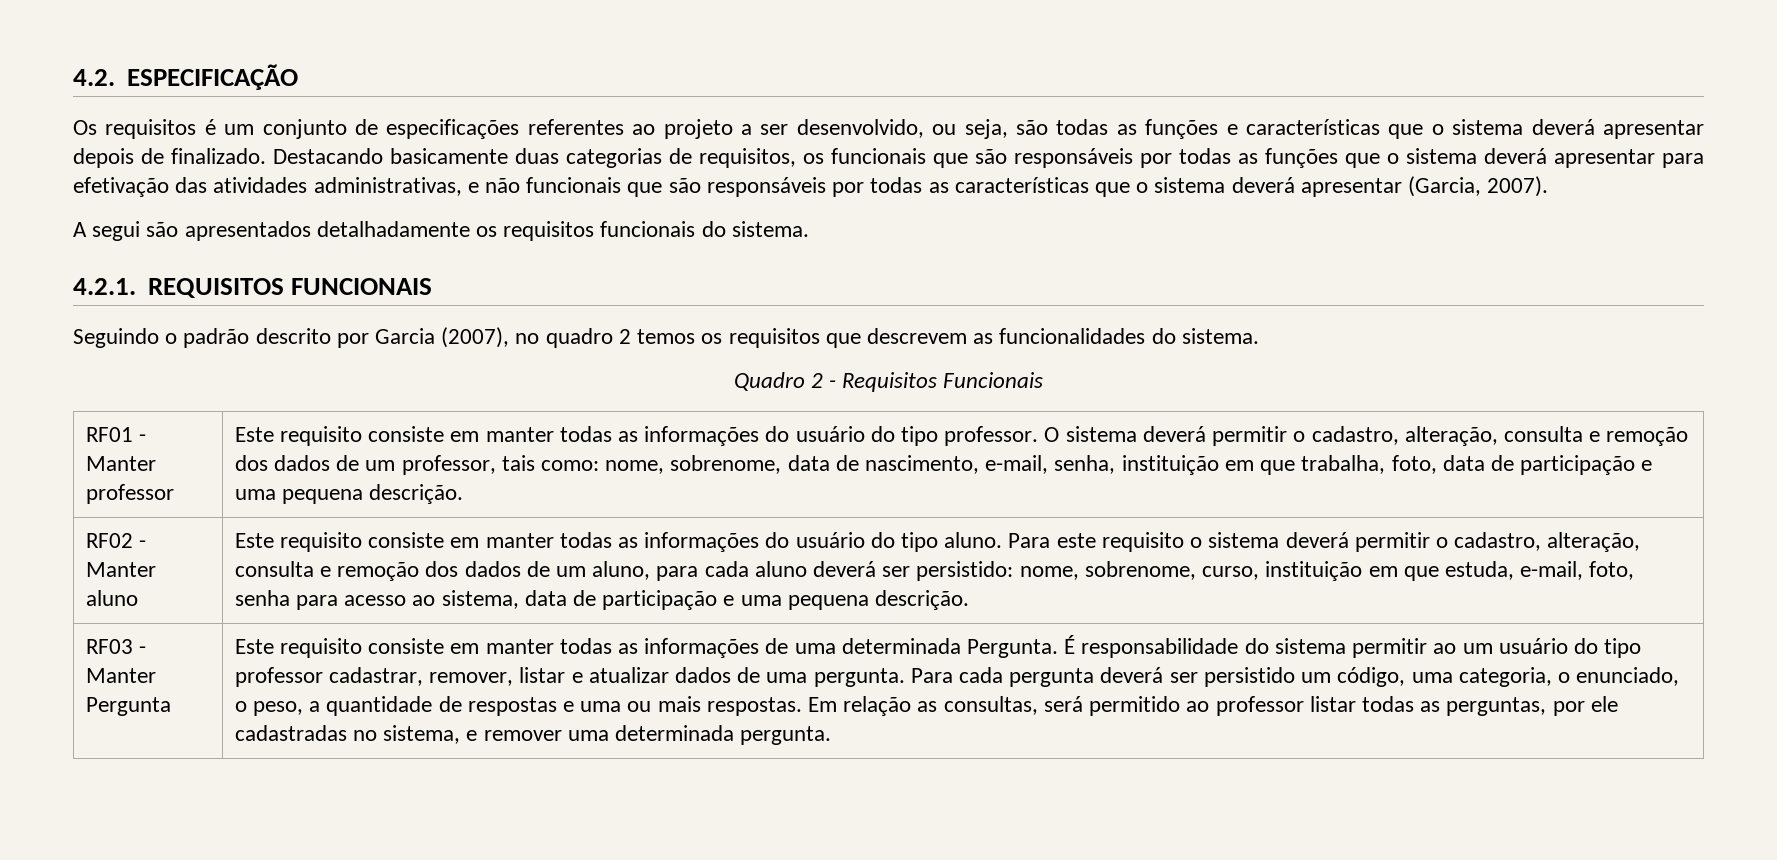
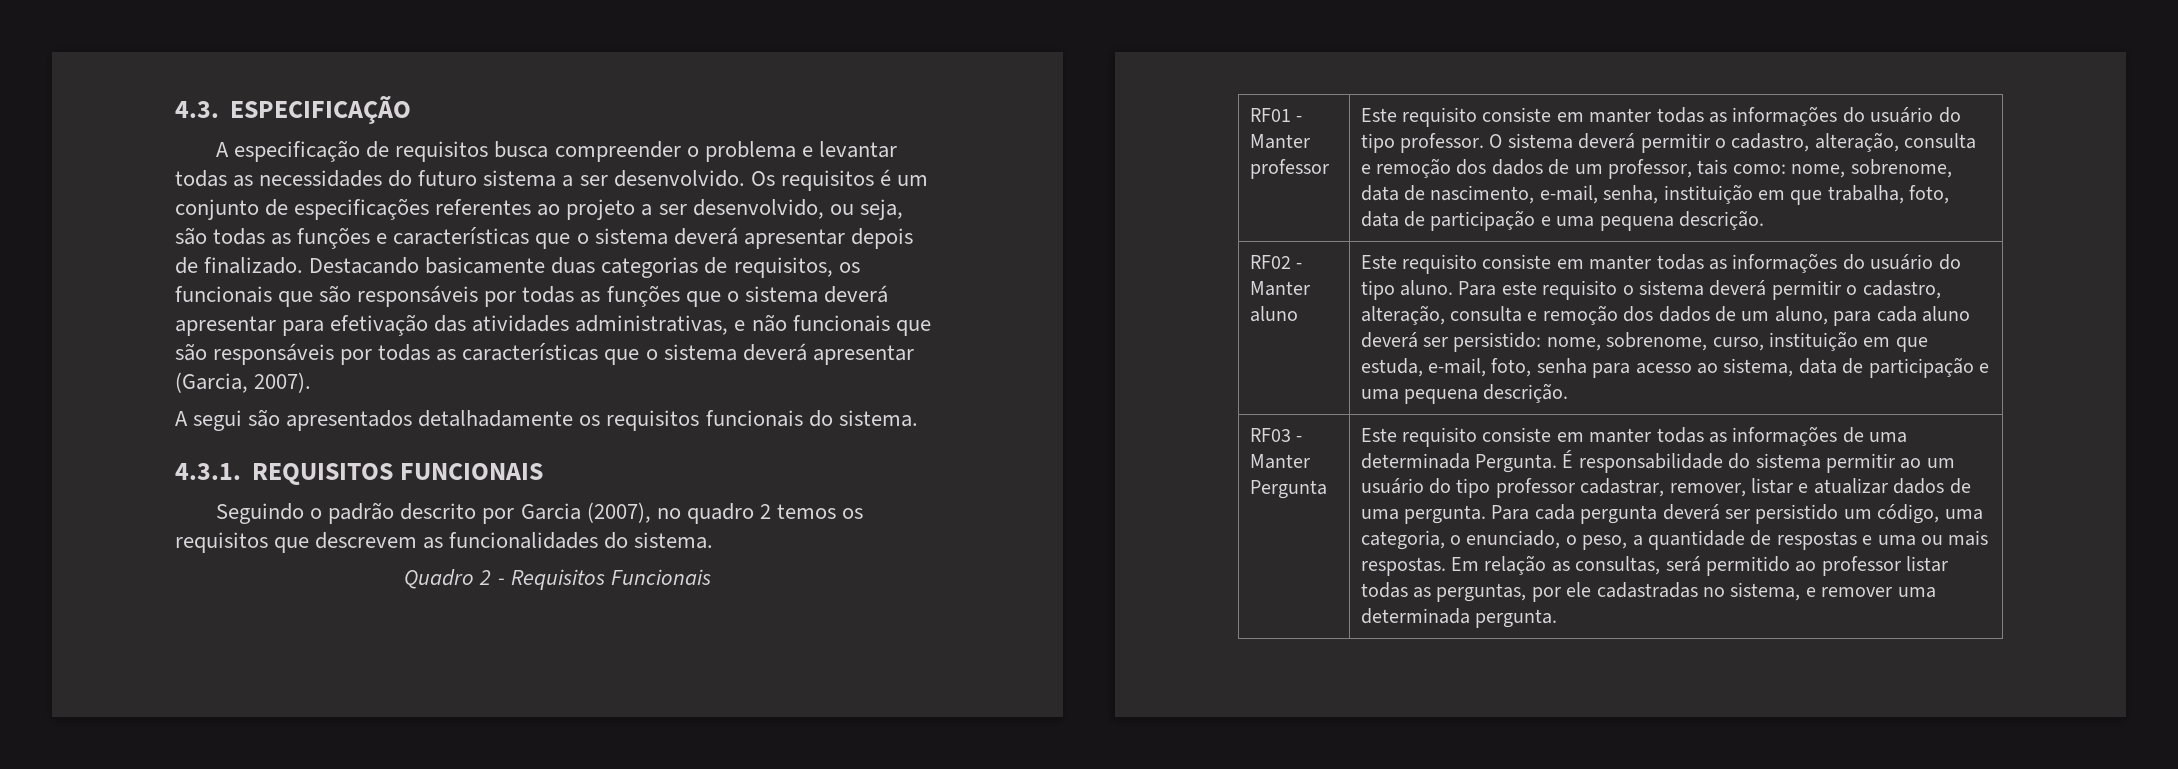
- 4.2. ESPECIFICAÇÃO
+ 4.3. ESPECIFICAÇÃO
+ A especificação de requisitos busca compreender o problema e levantar todas as necessidades do futuro sistema a ser desenvolvido.
- 4.2.1. REQUISITOS FUNCIONAIS
+ 4.3.1. REQUISITOS FUNCIONAIS

